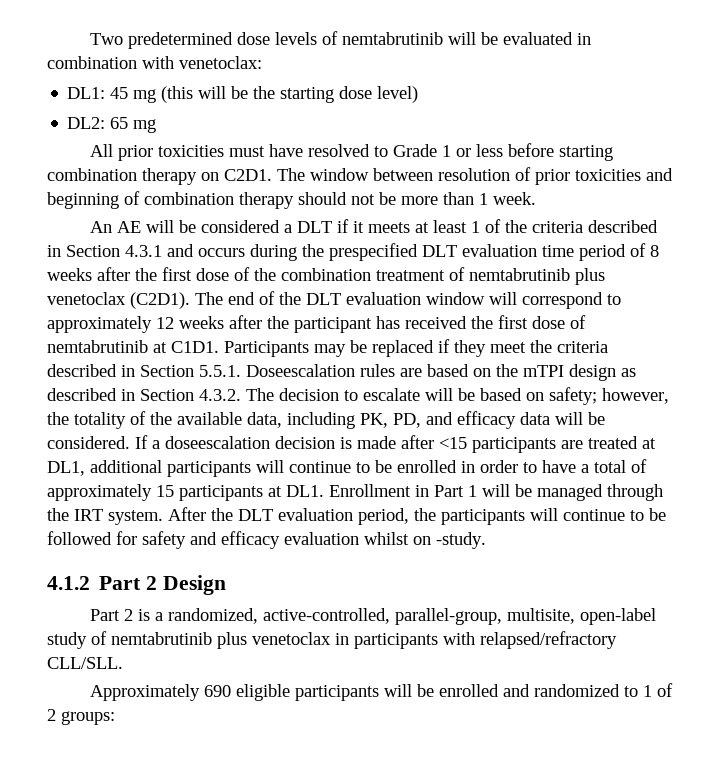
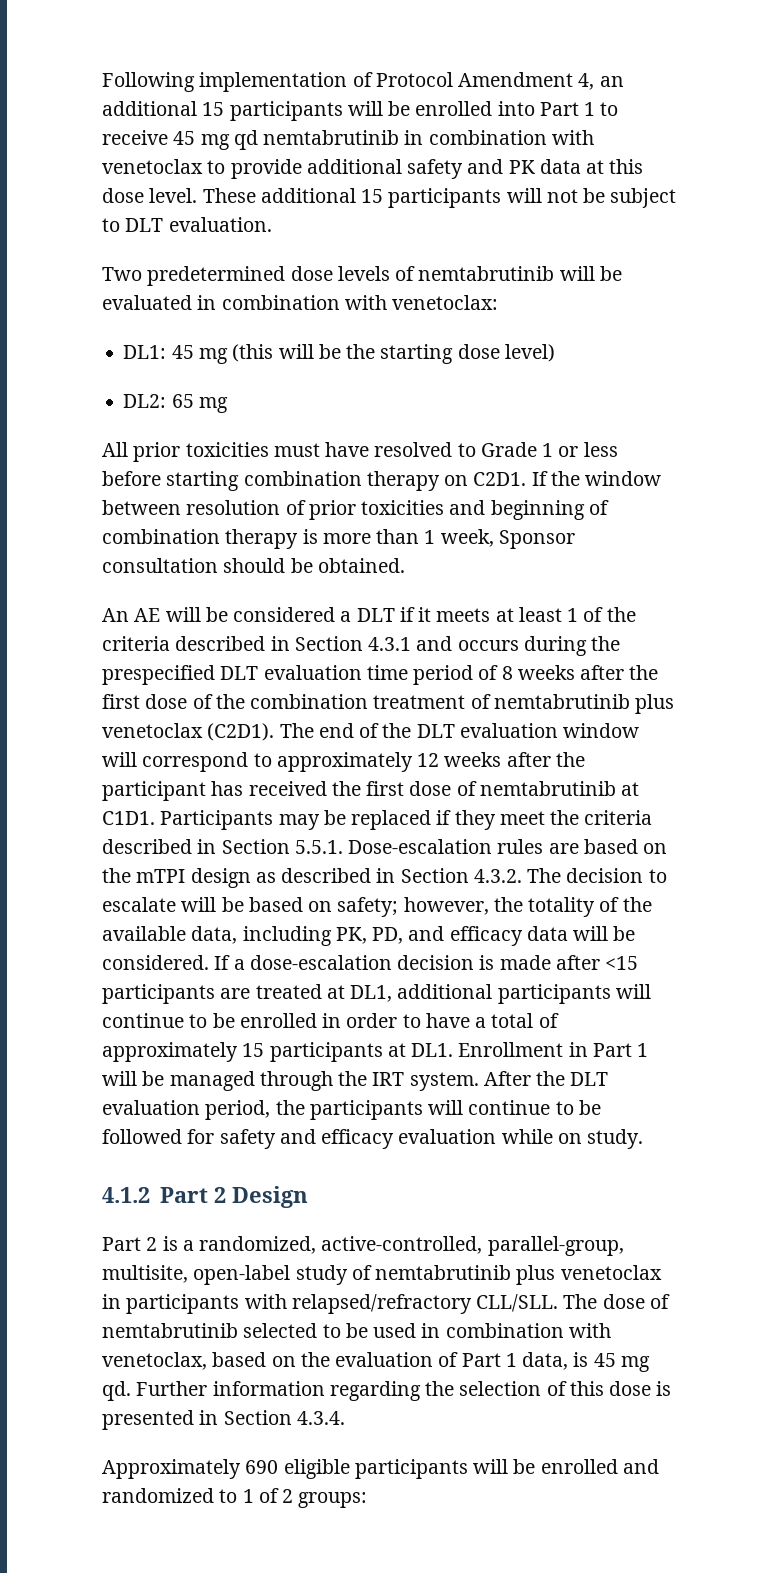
+ Following implementation of Protocol Amendment 4, an additional 15 participants will be enrolled into Part 1 to receive 45 mg qd nemtabrutinib in combination with venetoclax to provide additional safety and PK data at this dose level. These additional 15 participants will not be subject to DLT evaluation.
- The window between resolution of prior toxicities and beginning of combination therapy should not be more than 1 week.
+ If the window between resolution of prior toxicities and beginning of combination therapy is more than 1 week, Sponsor consultation should be obtained.
- Participants may be replaced if they meet the criteria described in Section 5.5.1. Doseescalation rules are based on the mTPI design as described in Section 4.3.2. The decision to escalate will be based on safety; however, the totality of the available data, including PK, PD, and efficacy data will be considered.
+ Participants may be replaced if they meet the criteria described in Section 5.5.1. Dose-escalation rules are based on the mTPI design as described in Section 4.3.2. The decision to escalate will be based on safety; however, the totality of the available data, including PK, PD, and efficacy data will be considered.
- If a doseescalation decision is made after <15 participants are treated at DL1, additional participants will continue to be enrolled in order to have a total of approximately 15 participants at DL1. Enrollment in Part 1 will be managed through the IRT system.
+ If a dose-escalation decision is made after <15 participants are treated at DL1, additional participants will continue to be enrolled in order to have a total of approximately 15 participants at DL1. Enrollment in Part 1 will be managed through the IRT system.
- After the DLT evaluation period, the participants will continue to be followed for safety and efficacy evaluation whilst on -study.
+ After the DLT evaluation period, the participants will continue to be followed for safety and efficacy evaluation while on study.
+ The dose of nemtabrutinib selected to be used in combination with venetoclax, based on the evaluation of Part 1 data, is 45 mg qd. Further information regarding the selection of this dose is presented in Section 4.3.4.

